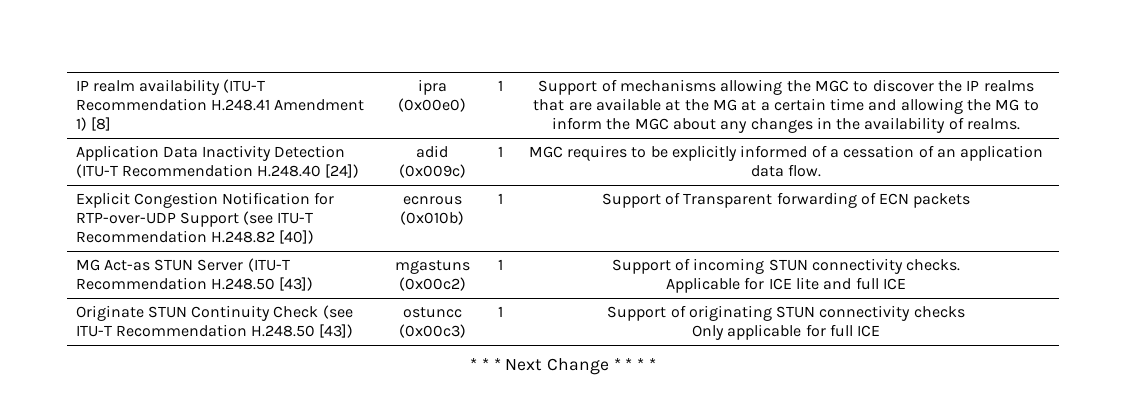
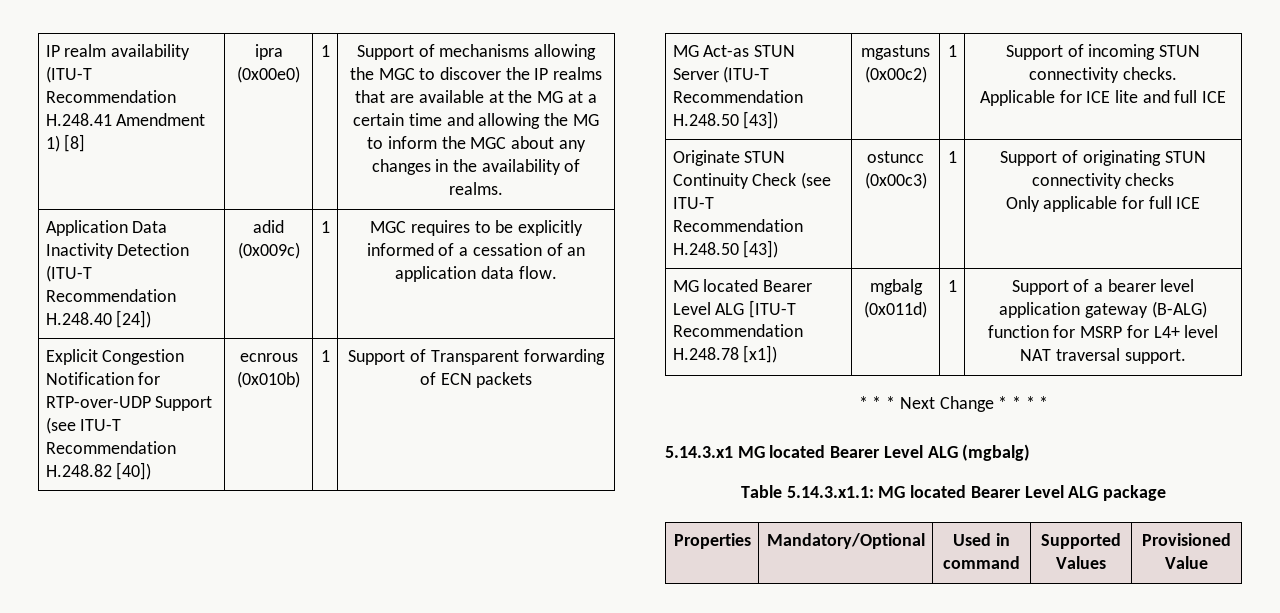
+ MG located Bearer Level ALG [ITU-T Recommendation H.248.78 [x1]) | mgbalg (0x011d) | 1 | Support of a bearer level application gateway (B-ALG) function for MSRP for L4+ level NAT traversal support.
+ 5.14.3.x1 MG located Bearer Level ALG (mgbalg)
+ Table 5.14.3.x1.1: MG located Bearer Level ALG package
+ Properties | Mandatory/Optional | Used in command | Supported Values | Provisioned Value

